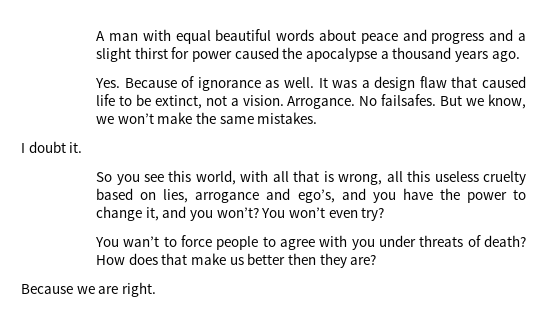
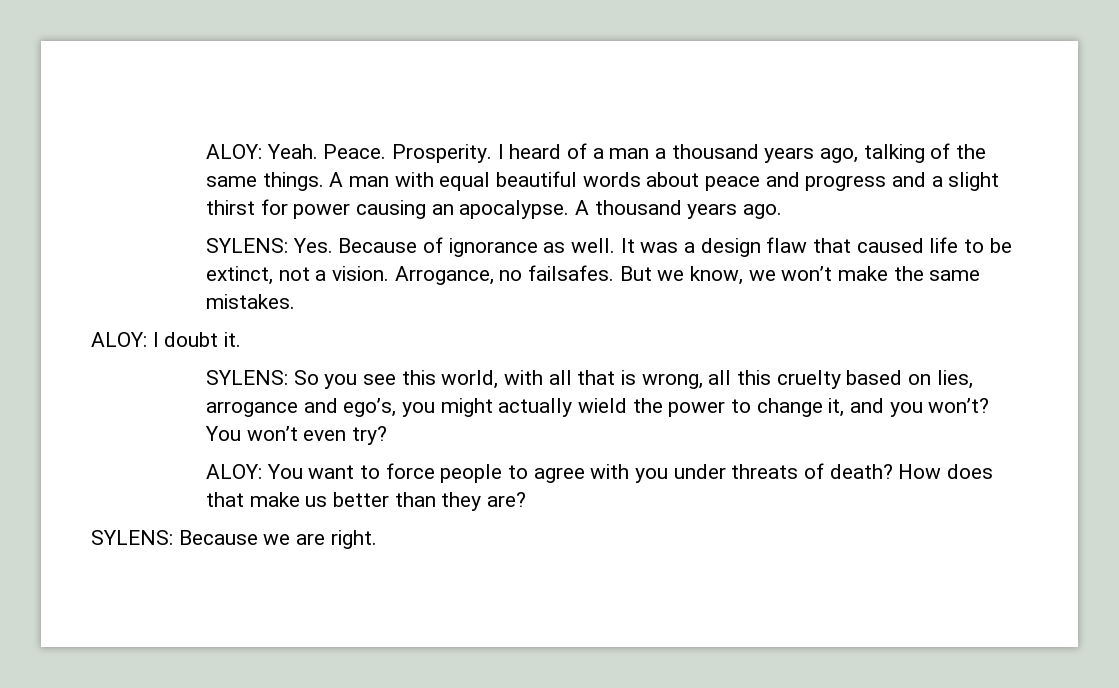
+ ALOY: Yeah. Peace. Prosperity. I heard of a man a thousand years ago, talking of the same things.
- A man with equal beautiful words about peace and progress and a slight thirst for power caused the apocalypse a thousand years ago.
+ A man with equal beautiful words about peace and progress and a slight thirst for power causing an apocalypse. A thousand years ago.
- Yes. Because of ignorance as well.
+ SYLENS: Yes. Because of ignorance as well.
- Arrogance. No failsafes.
+ Arrogance, no failsafes.
- I doubt it.
+ ALOY: I doubt it.
- So you see this world, with all that is wrong, all this useless cruelty based on lies, arrogance and ego’s, and you have the power to change it, and you won’t?
+ SYLENS: So you see this world, with all that is wrong, all this cruelty based on lies, arrogance and ego’s, you might actually wield the power to change it, and you won’t?
- You wan’t to force people to agree with you under threats of death?
+ ALOY: You want to force people to agree with you under threats of death?
- How does that make us better then they are?
+ How does that make us better than they are?
- Because we are right.
+ SYLENS: Because we are right.

